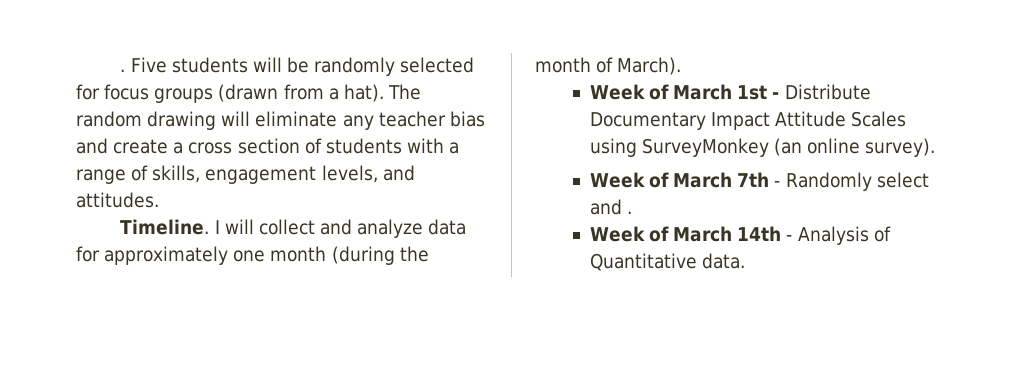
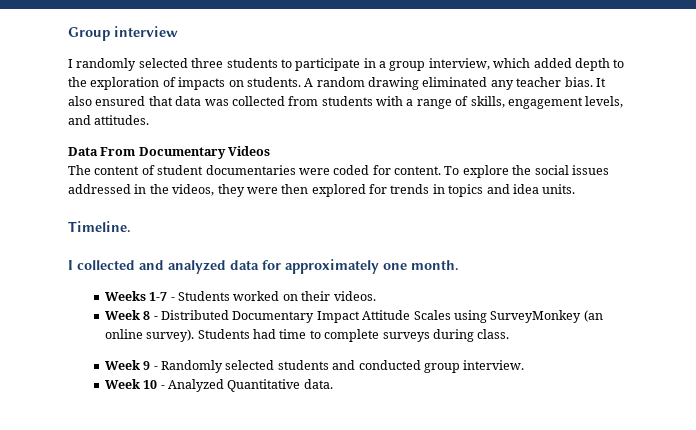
- . Five students will be randomly selected for focus groups (drawn from a hat). The random drawing will eliminate any teacher bias and create a cross section of students with a range of skills, engagement levels, and attitudes.
+ Group interview
+ I randomly selected three students to participate in a group interview, which added depth to the exploration of impacts on students. A random drawing eliminated any teacher bias. It also ensured that data was collected from students with a range of skills, engagement levels, and attitudes.
- Timeline. I will collect and analyze data for approximately one month (during the month of March).
- Week of March 1st - Distribute Documentary Impact Attitude Scales using SurveyMonkey (an online survey).
- Week of March 7th - Randomly select and .
- Week of March 14th - Analysis of Quantitative data.
+ Data From Documentary Videos
+ The content of student documentaries were coded for content. To explore the social issues addressed in the videos, they were then explored for trends in topics and idea units.
+ Timeline.
+ I collected and analyzed data for approximately one month.
+ Weeks 1-7 - Students worked on their videos.
+ Week 8 - Distributed Documentary Impact Attitude Scales using SurveyMonkey (an online survey). Students had time to complete surveys during class.
+ Week 9 - Randomly selected students and conducted group interview.
+ Week 10 - Analyzed Quantitative data.

